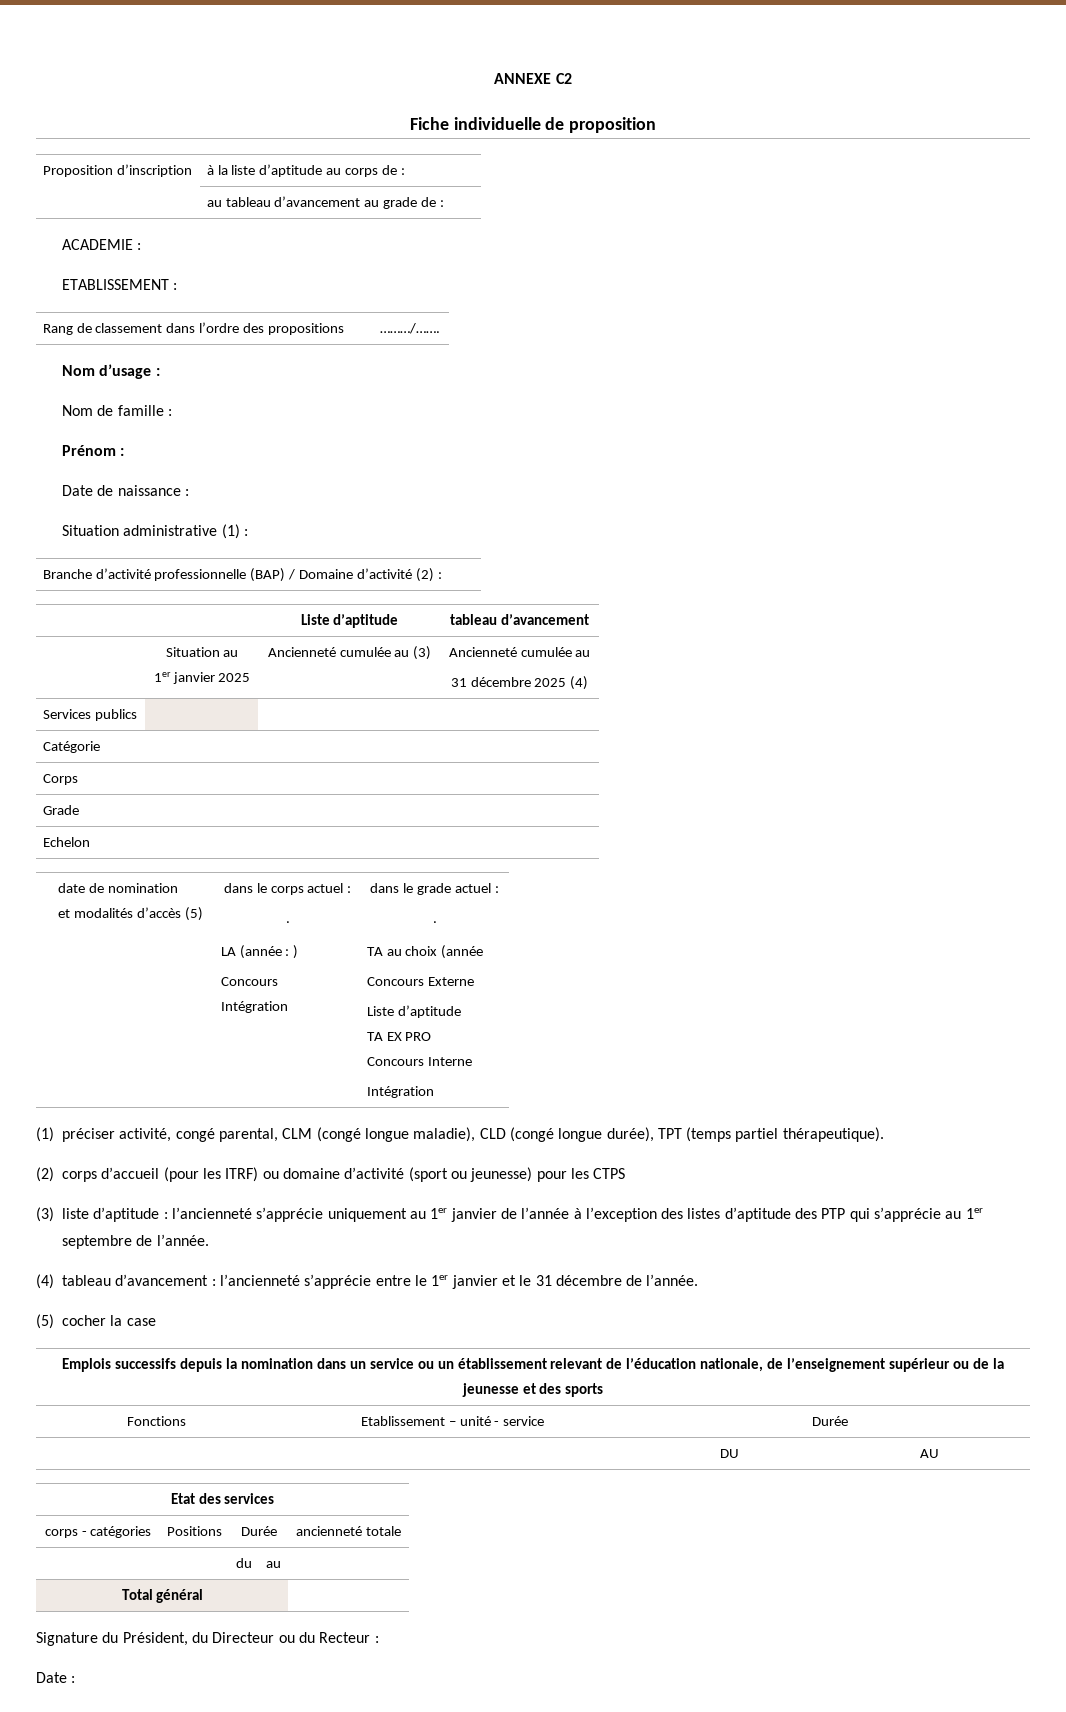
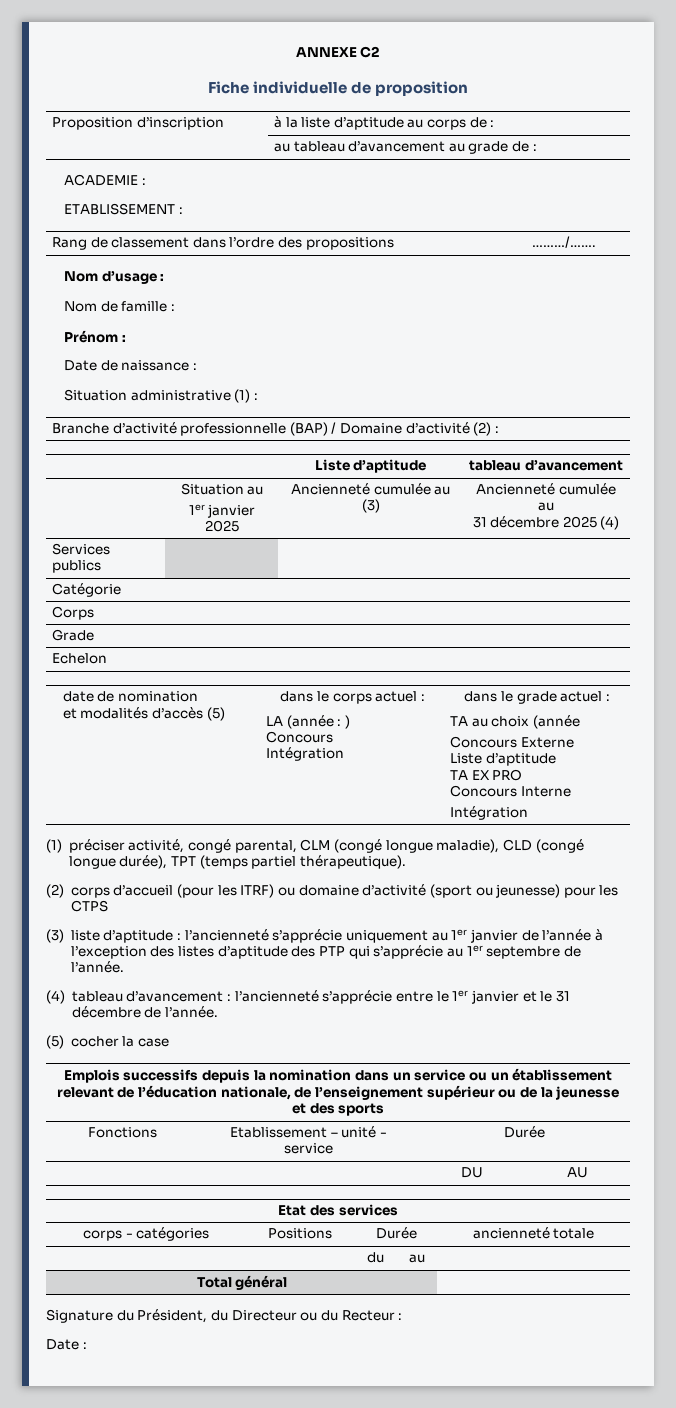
  date de nomination
  et modalités d’accès (5) | dans le corps actuel :
- .
  LA (année : )
  Concours
  Intégration | dans le grade actuel :
- .

